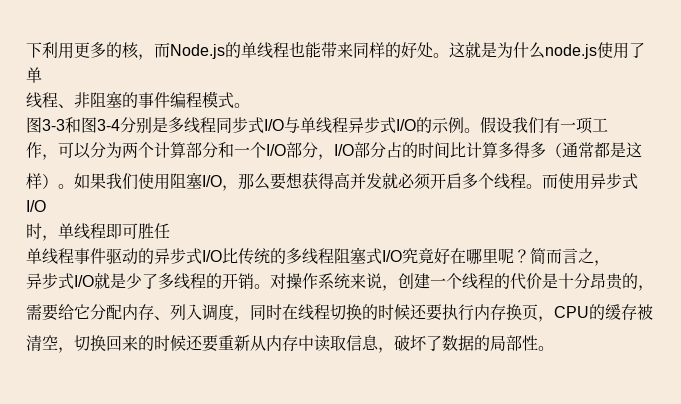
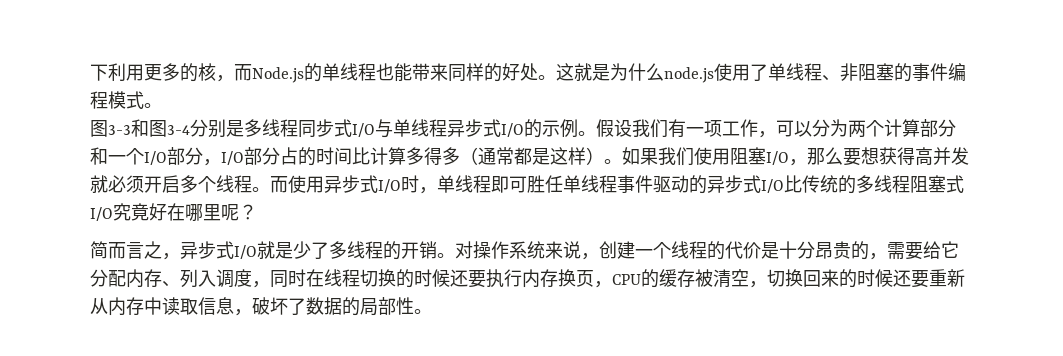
- 这就是为什么node.js使用了单
- 线程、非阻塞的事件编程模式。
+ 这就是为什么node.js使用了单线程、非阻塞的事件编程模式。
- 假设我们有一项工
- 作，可以分为两个计算部分和一个I/O部分，I/O部分占的时间比计算多得多（通常都是这
- 样）。
+ 假设我们有一项工作，可以分为两个计算部分和一个I/O部分，I/O部分占的时间比计算多得多（通常都是这样）。
- 而使用异步式I/O
- 时，单线程即可胜任
- 单线程事件驱动的异步式I/O比传统的多线程阻塞式I/O究竟好在哪里呢？简而言之，
- 异步式I/O就是少了多线程的开销。
+ 而使用异步式I/O时，单线程即可胜任单线程事件驱动的异步式I/O比传统的多线程阻塞式I/O究竟好在哪里呢？
+ 简而言之，异步式I/O就是少了多线程的开销。
- 对操作系统来说，创建一个线程的代价是十分昂贵的，
- 需要给它分配内存、列入调度，同时在线程切换的时候还要执行内存换页，CPU的缓存被
- 清空，切换回来的时候还要重新从内存中读取信息，破坏了数据的局部性。
+ 对操作系统来说，创建一个线程的代价是十分昂贵的，需要给它分配内存、列入调度，同时在线程切换的时候还要执行内存换页，CPU的缓存被清空，切换回来的时候还要重新从内存中读取信息，破坏了数据的局部性。

